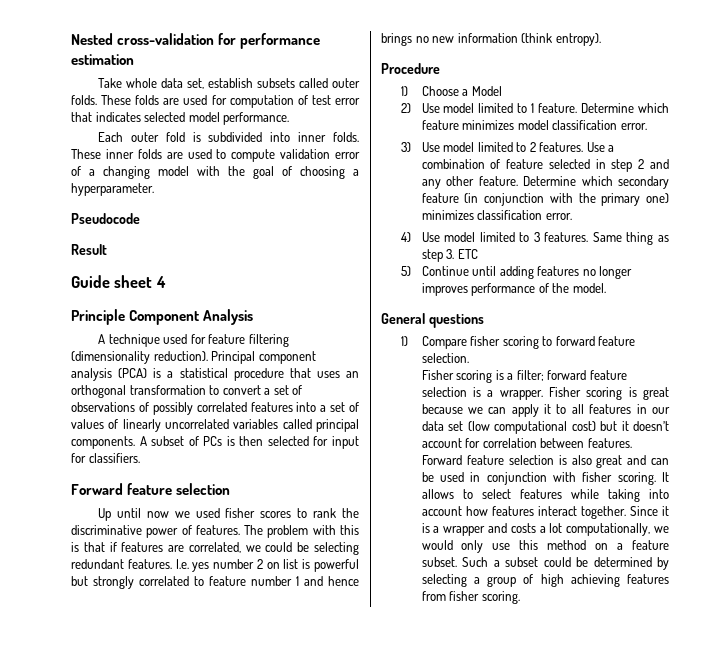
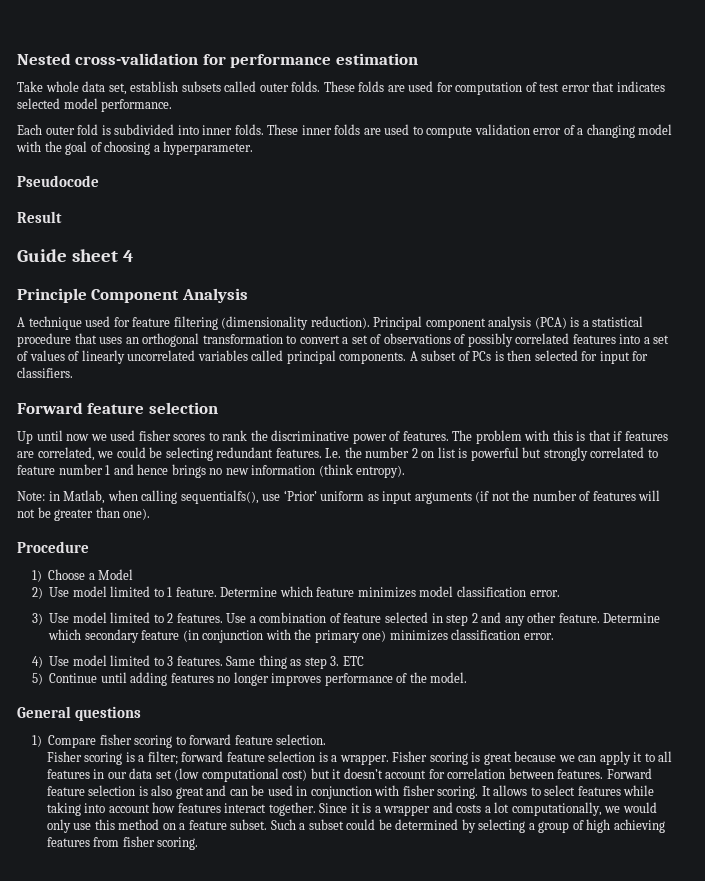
- I.e. yes number 2 on list is powerful but strongly correlated to feature number 1 and hence brings no new information (think entropy).
+ I.e. the number 2 on list is powerful but strongly correlated to feature number 1 and hence brings no new information (think entropy).
+ Note: in Matlab, when calling sequentialfs(), use ‘Prior’ uniform as input arguments (if not the number of features will not be greater than one).

